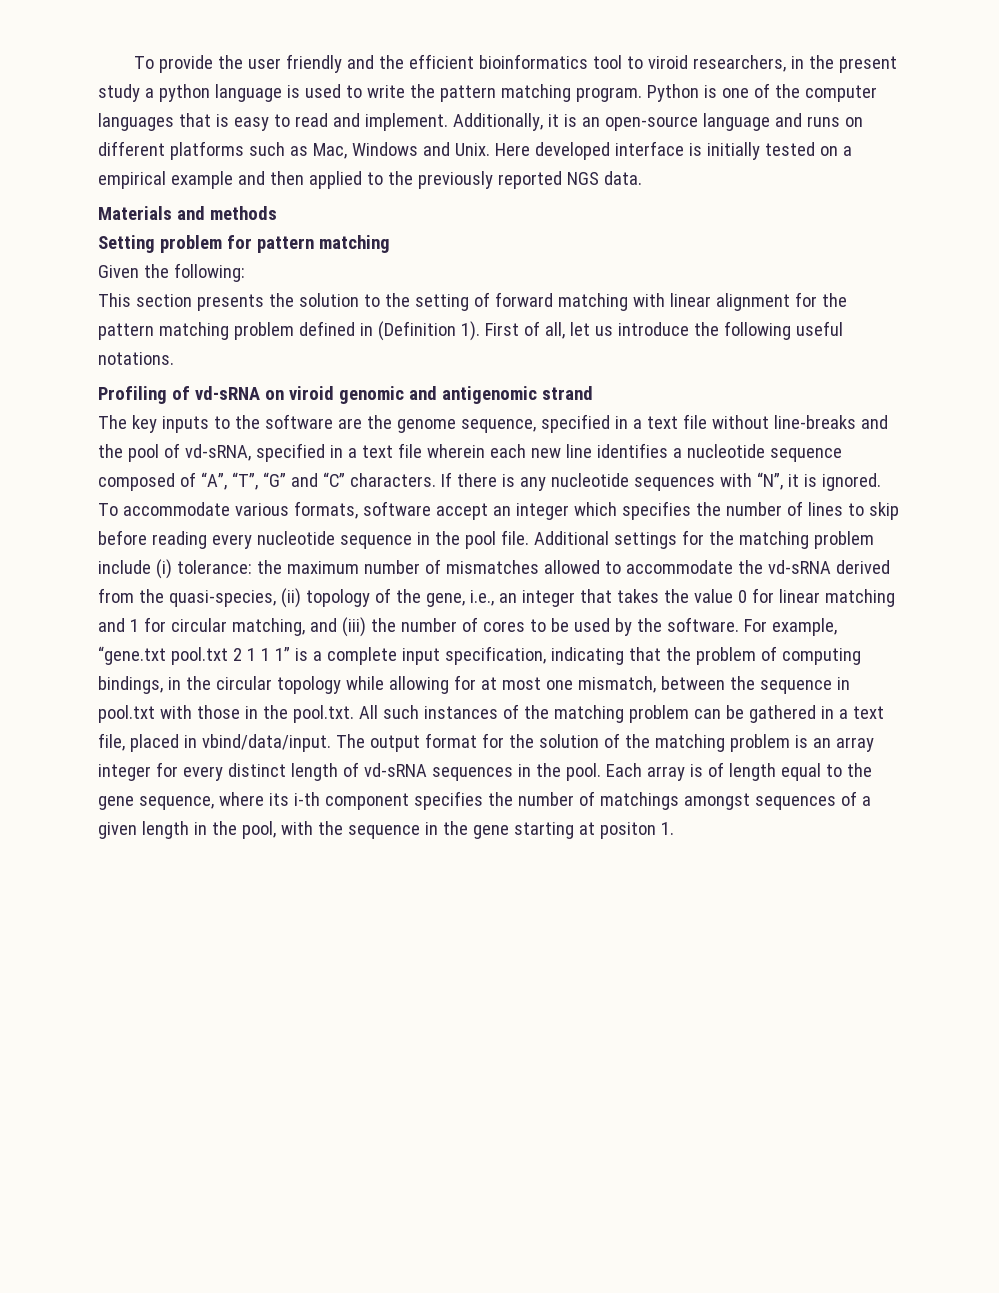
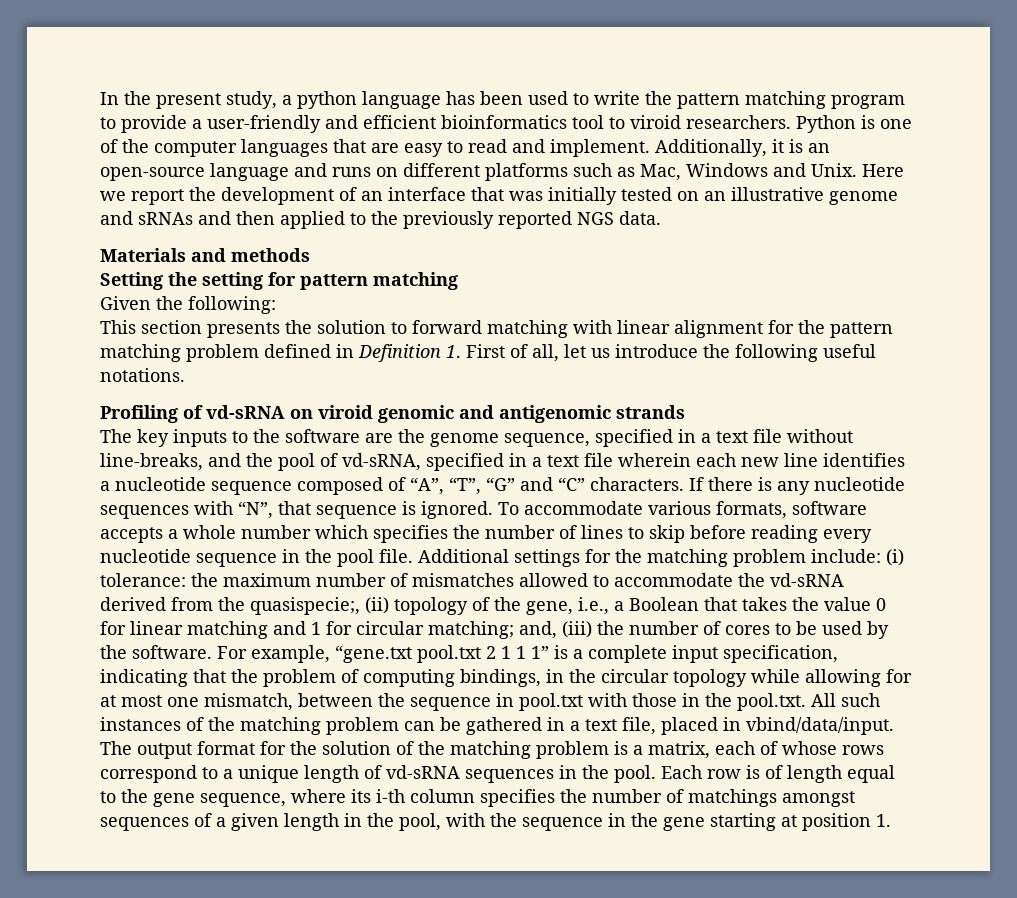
- To provide the user friendly and the efficient bioinformatics tool to viroid researchers, in the present study a python language is used to write the pattern matching program.
+ In the present study, a python language has been used to write the pattern matching program to provide a user-friendly and efficient bioinformatics tool to viroid researchers.
- Python is one of the computer languages that is easy to read and implement.
+ Python is one of the computer languages that are easy to read and implement.
- Here developed interface is initially tested on a empirical example and then applied to the previously reported NGS data.
+ Here we report the development of an interface that was initially tested on an illustrative genome and sRNAs and then applied to the previously reported NGS data.
- Setting problem for pattern matching
+ Setting the setting for pattern matching
- This section presents the solution to the setting of forward matching with linear alignment for the pattern matching problem defined in (Definition 1). First of all, let us introduce the following useful notations.
+ This section presents the solution to forward matching with linear alignment for the pattern matching problem defined in Definition 1. First of all, let us introduce the following useful notations.
- Profiling of vd-sRNA on viroid genomic and antigenomic strand
+ Profiling of vd-sRNA on viroid genomic and antigenomic strands
- The key inputs to the software are the genome sequence, specified in a text file without line-breaks and the pool of vd-sRNA, specified in a text file wherein each new line identifies a nucleotide sequence composed of “A”, “T”, “G” and “C” characters.
+ The key inputs to the software are the genome sequence, specified in a text file without line-breaks, and the pool of vd-sRNA, specified in a text file wherein each new line identifies a nucleotide sequence composed of “A”, “T”, “G” and “C” characters.
- If there is any nucleotide sequences with “N”, it is ignored.
+ If there is any nucleotide sequences with “N”, that sequence is ignored.
- To accommodate various formats, software accept an integer which specifies the number of lines to skip before reading every nucleotide sequence in the pool file.
+ To accommodate various formats, software accepts a whole number which specifies the number of lines to skip before reading every nucleotide sequence in the pool file.
- Additional settings for the matching problem include (i) tolerance: the maximum number of mismatches allowed to accommodate the vd-sRNA derived from the quasi-species, (ii) topology of the gene, i.e., an integer that takes the value 0 for linear matching and 1 for circular matching, and (iii) the number of cores to be used by the software.
+ Additional settings for the matching problem include: (i) tolerance: the maximum number of mismatches allowed to accommodate the vd-sRNA derived from the quasispecie;, (ii) topology of the gene, i.e., a Boolean that takes the value 0 for linear matching and 1 for circular matching; and, (iii) the number of cores to be used by the software.
- The output format for the solution of the matching problem is an array integer for every distinct length of vd-sRNA sequences in the pool.
+ The output format for the solution of the matching problem is a matrix, each of whose rows correspond to a unique length of vd-sRNA sequences in the pool.
- Each array is of length equal to the gene sequence, where its i-th component specifies the number of matchings amongst sequences of a given length in the pool, with the sequence in the gene starting at positon 1.
+ Each row is of length equal to the gene sequence, where its i-th column specifies the number of matchings amongst sequences of a given length in the pool, with the sequence in the gene starting at position 1.

